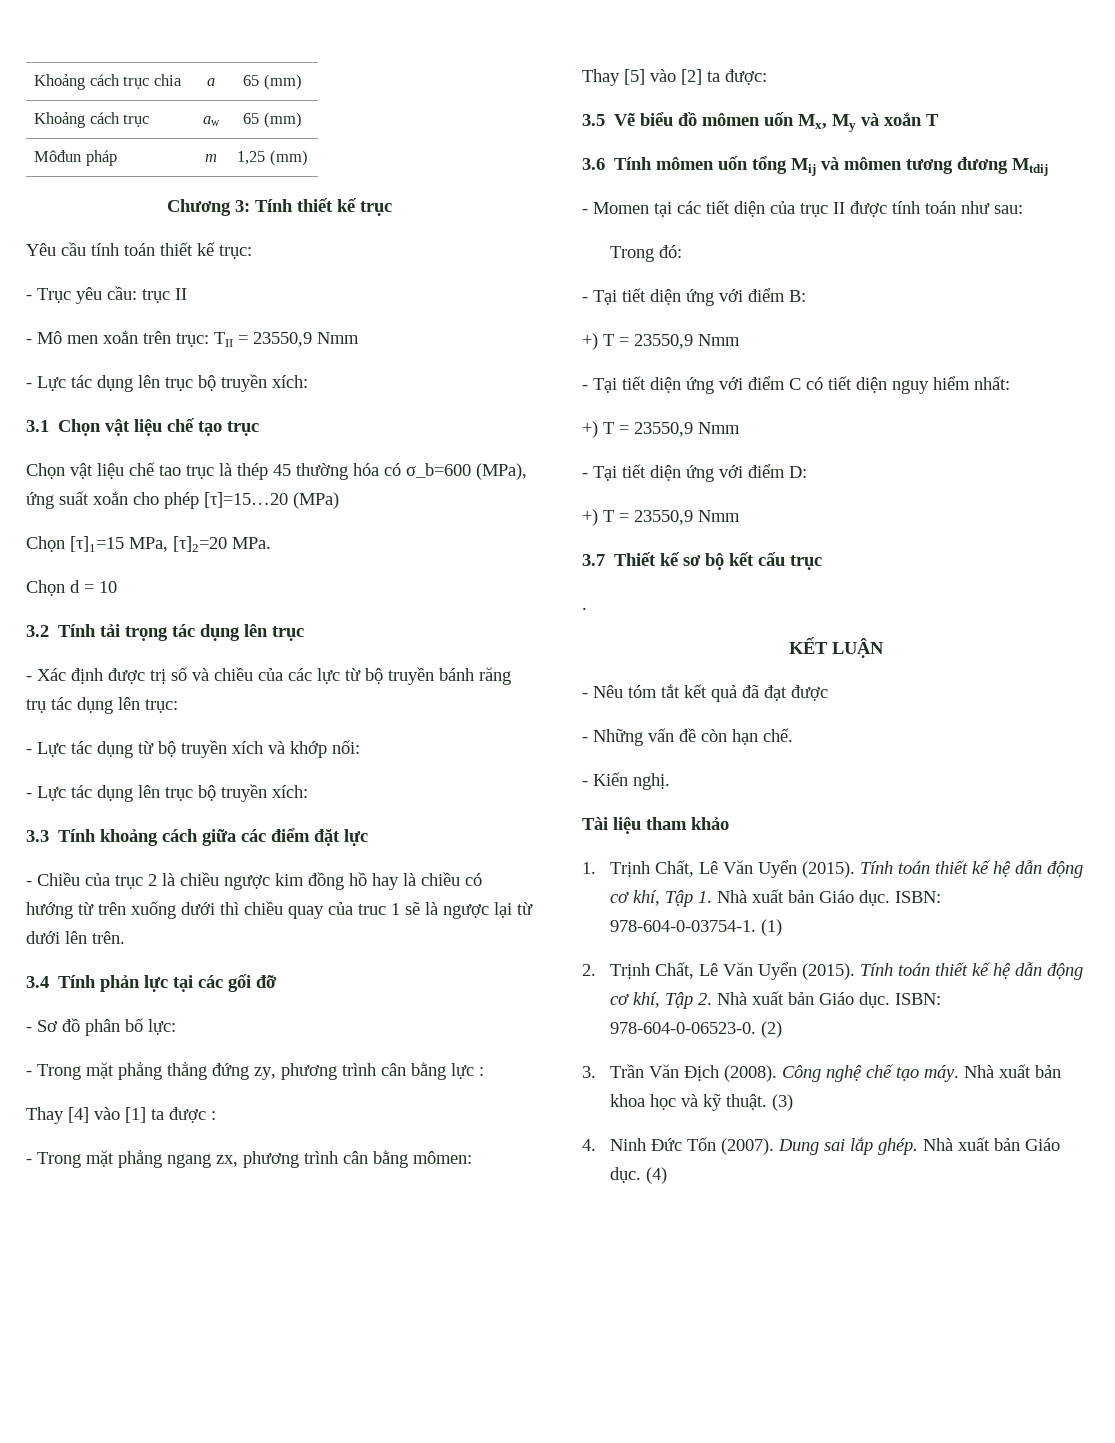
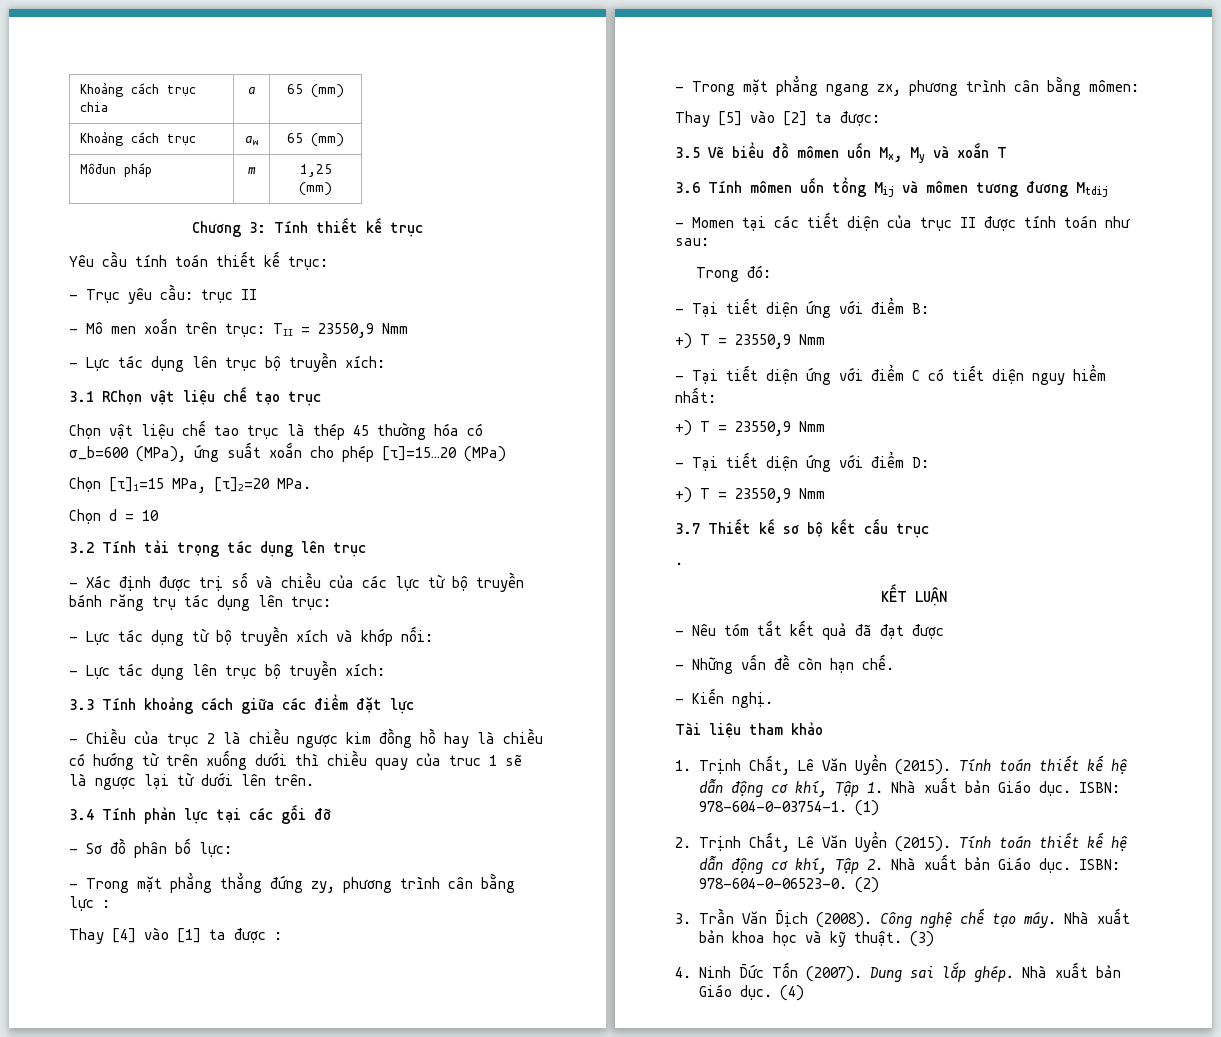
- 3.1 Chọn vật liệu chế tạo trục
+ 3.1 RChọn vật liệu chế tạo trục

